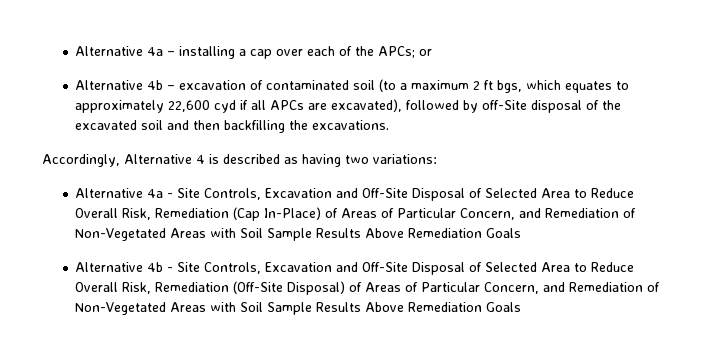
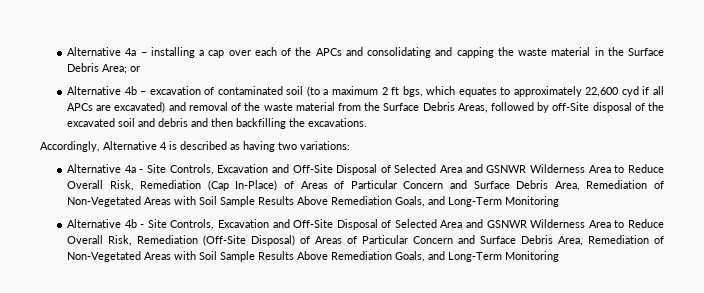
- Alternative 4a – installing a cap over each of the APCs; or
+ Alternative 4a – installing a cap over each of the APCs and consolidating and capping the waste material in the Surface Debris Area; or
- Alternative 4b – excavation of contaminated soil (to a maximum 2 ft bgs, which equates to approximately 22,600 cyd if all APCs are excavated), followed by off-Site disposal of the excavated soil and then backfilling the excavations.
+ Alternative 4b – excavation of contaminated soil (to a maximum 2 ft bgs, which equates to approximately 22,600 cyd if all APCs are excavated) and removal of the waste material from the Surface Debris Areas, followed by off-Site disposal of the excavated soil and debris and then backfilling the excavations.
- Alternative 4a - Site Controls, Excavation and Off-Site Disposal of Selected Area to Reduce Overall Risk, Remediation (Cap In-Place) of Areas of Particular Concern, and Remediation of Non-Vegetated Areas with Soil Sample Results Above Remediation Goals
+ Alternative 4a - Site Controls, Excavation and Off-Site Disposal of Selected Area and GSNWR Wilderness Area to Reduce Overall Risk, Remediation (Cap In-Place) of Areas of Particular Concern and Surface Debris Area, Remediation of Non-Vegetated Areas with Soil Sample Results Above Remediation Goals, and Long-Term Monitoring
- Alternative 4b - Site Controls, Excavation and Off-Site Disposal of Selected Area to Reduce Overall Risk, Remediation (Off-Site Disposal) of Areas of Particular Concern, and Remediation of Non-Vegetated Areas with Soil Sample Results Above Remediation Goals
+ Alternative 4b - Site Controls, Excavation and Off-Site Disposal of Selected Area and GSNWR Wilderness Area to Reduce Overall Risk, Remediation (Off-Site Disposal) of Areas of Particular Concern and Surface Debris Area, Remediation of Non-Vegetated Areas with Soil Sample Results Above Remediation Goals, and Long-Term Monitoring

